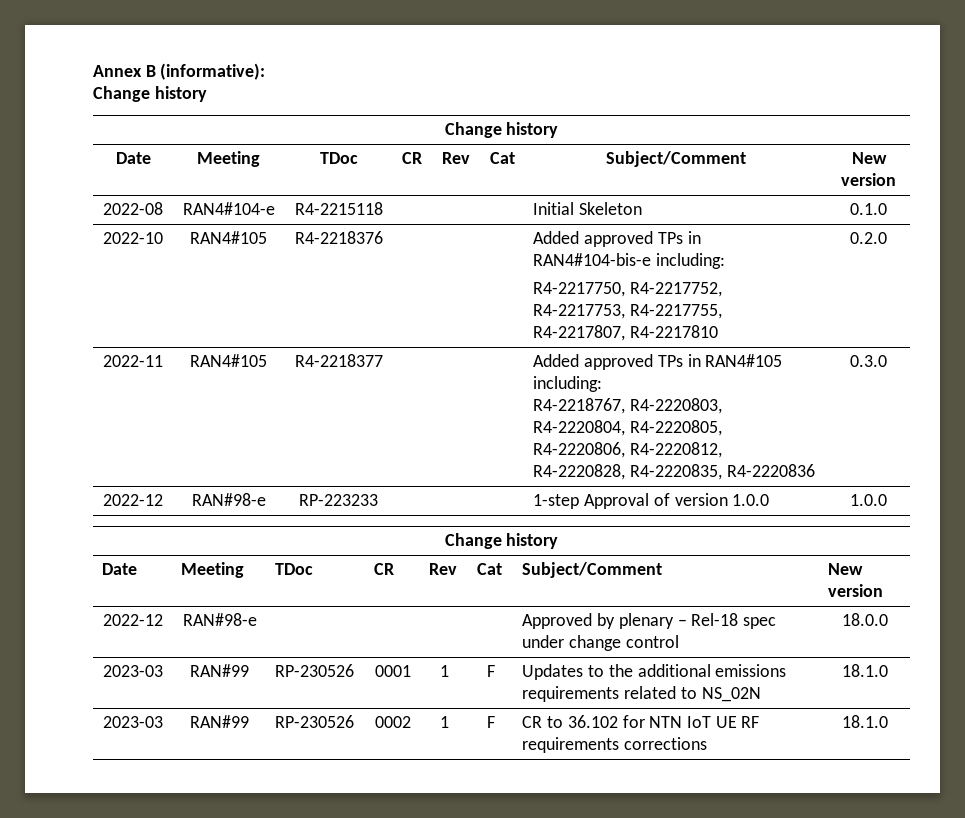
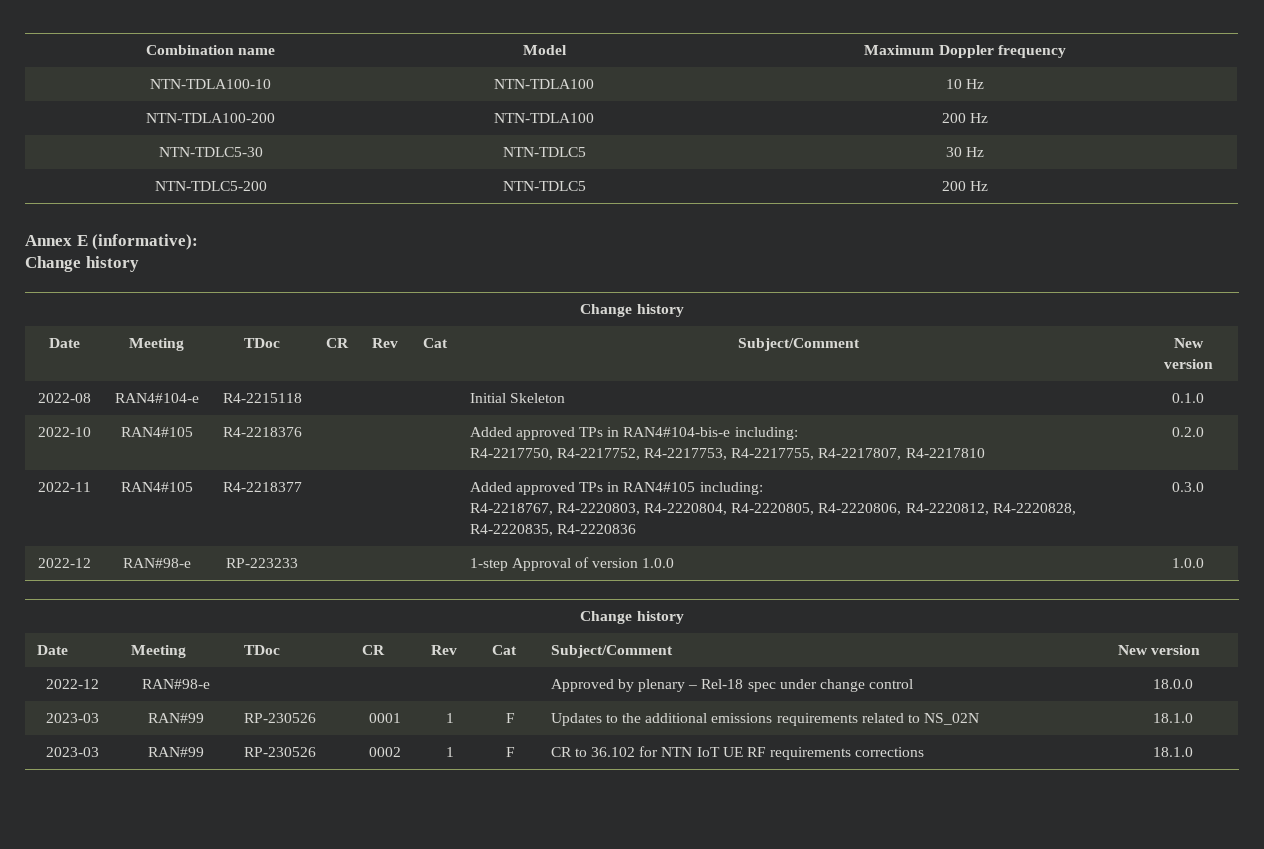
- Annex B (informative):
+ Combination name | Model | Maximum Doppler frequency
+ NTN-TDLA100-10 | NTN-TDLA100 | 10 Hz
+ NTN-TDLA100-200 | NTN-TDLA100 | 200 Hz
+ NTN-TDLC5-30 | NTN-TDLC5 | 30 Hz
+ NTN-TDLC5-200 | NTN-TDLC5 | 200 Hz
+ Annex E (informative):

